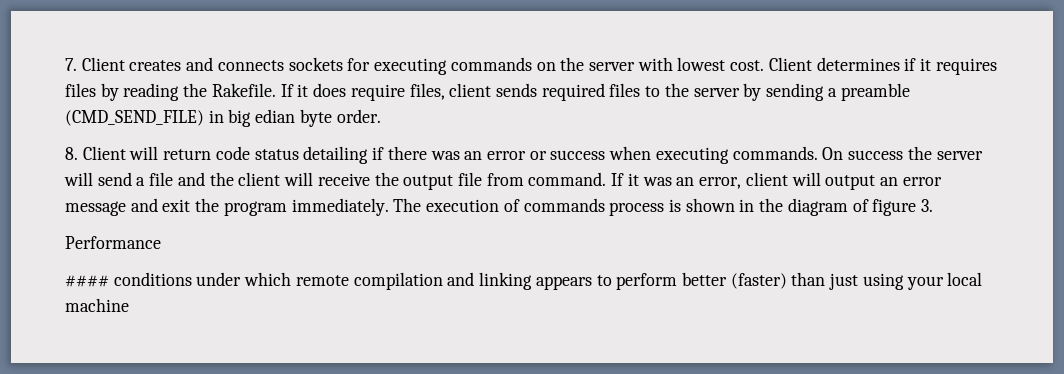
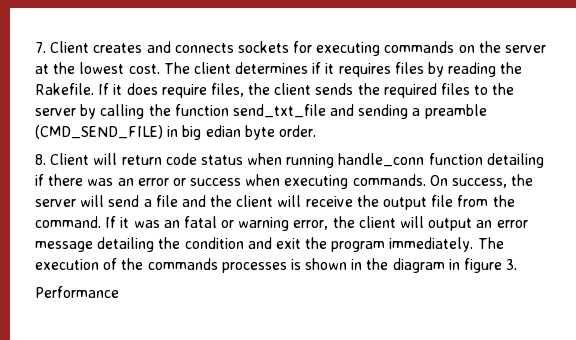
- 7. Client creates and connects sockets for executing commands on the server with lowest cost. Client determines if it requires files by reading the Rakefile.
+ 7. Client creates and connects sockets for executing commands on the server at the lowest cost. The client determines if it requires files by reading the Rakefile.
- If it does require files, client sends required files to the server by sending a preamble (CMD_SEND_FILE) in big edian byte order.
+ If it does require files, the client sends the required files to the server by calling the function send_txt_file and sending a preamble (CMD_SEND_FILE) in big edian byte order.
- 8. Client will return code status detailing if there was an error or success when executing commands.
+ 8. Client will return code status when running handle_conn function detailing if there was an error or success when executing commands.
- On success the server will send a file and the client will receive the output file from command.
+ On success, the server will send a file and the client will receive the output file from the command.
- If it was an error, client will output an error message and exit the program immediately.
+ If it was an fatal or warning error, the client will output an error message detailing the condition and exit the program immediately.
- The execution of commands process is shown in the diagram of figure 3.
+ The execution of the commands processes is shown in the diagram in figure 3.
- #### conditions under which remote compilation and linking appears to perform better (faster) than just using your local machine

